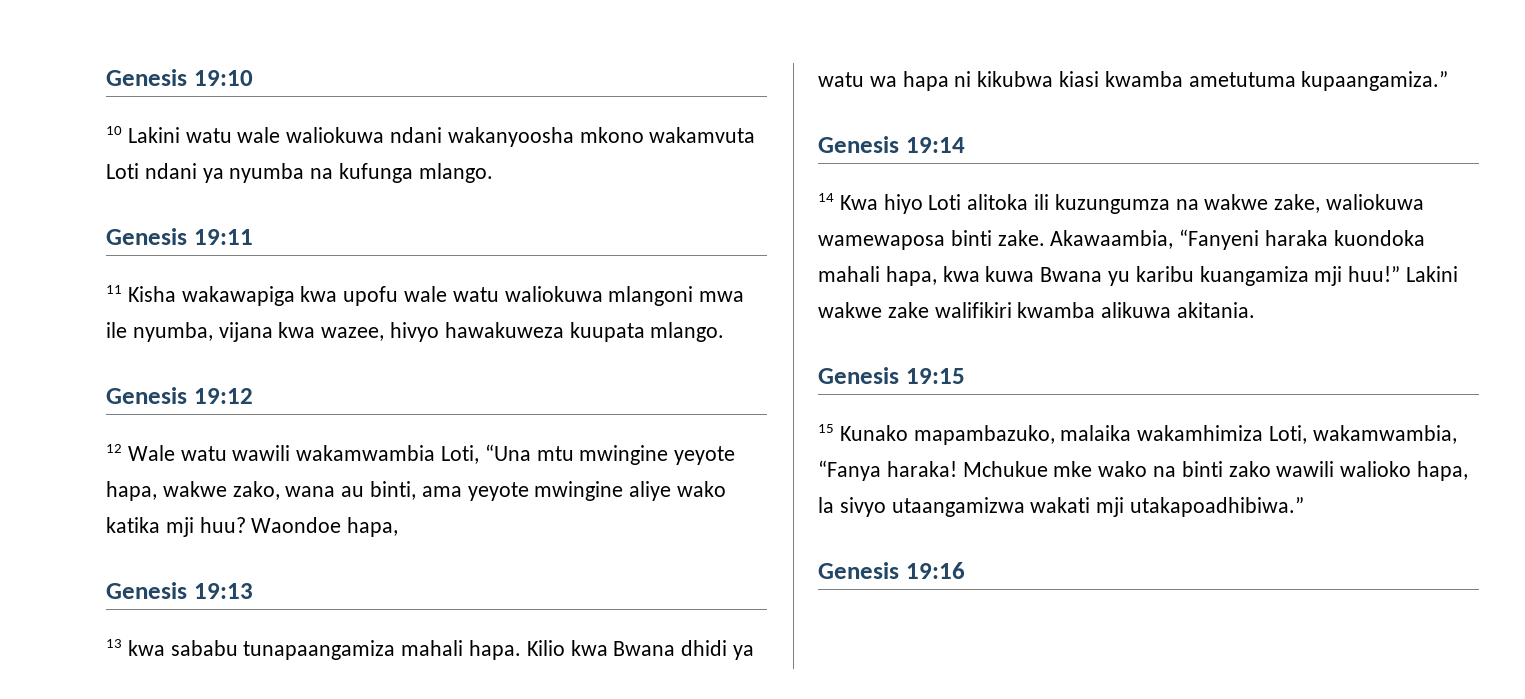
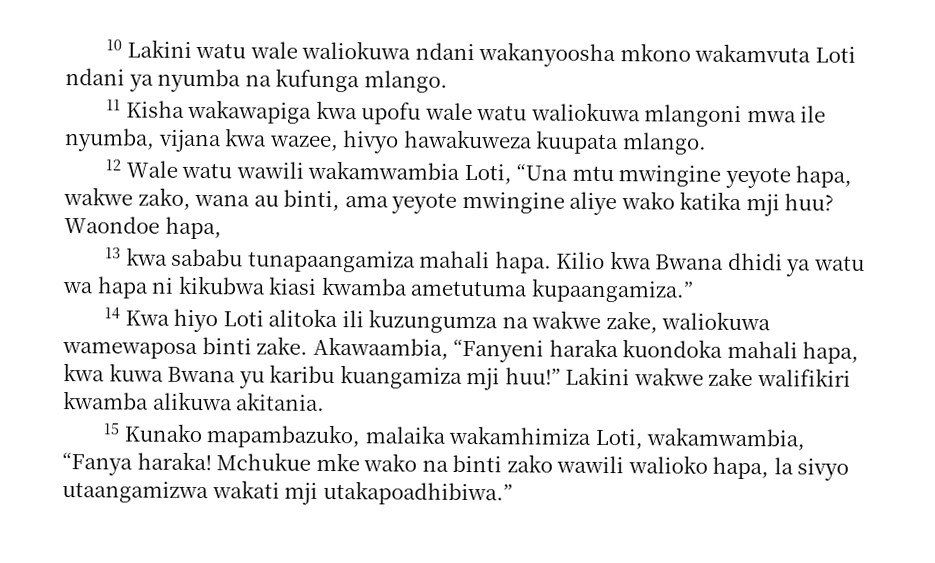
- Genesis 19:10
- Genesis 19:11
- Genesis 19:12
- Genesis 19:13
- Genesis 19:14
- Genesis 19:15
- Genesis 19:16

